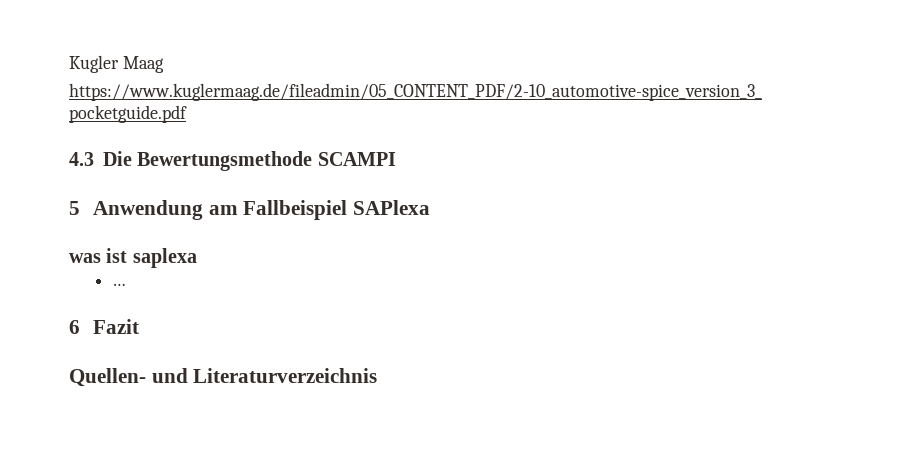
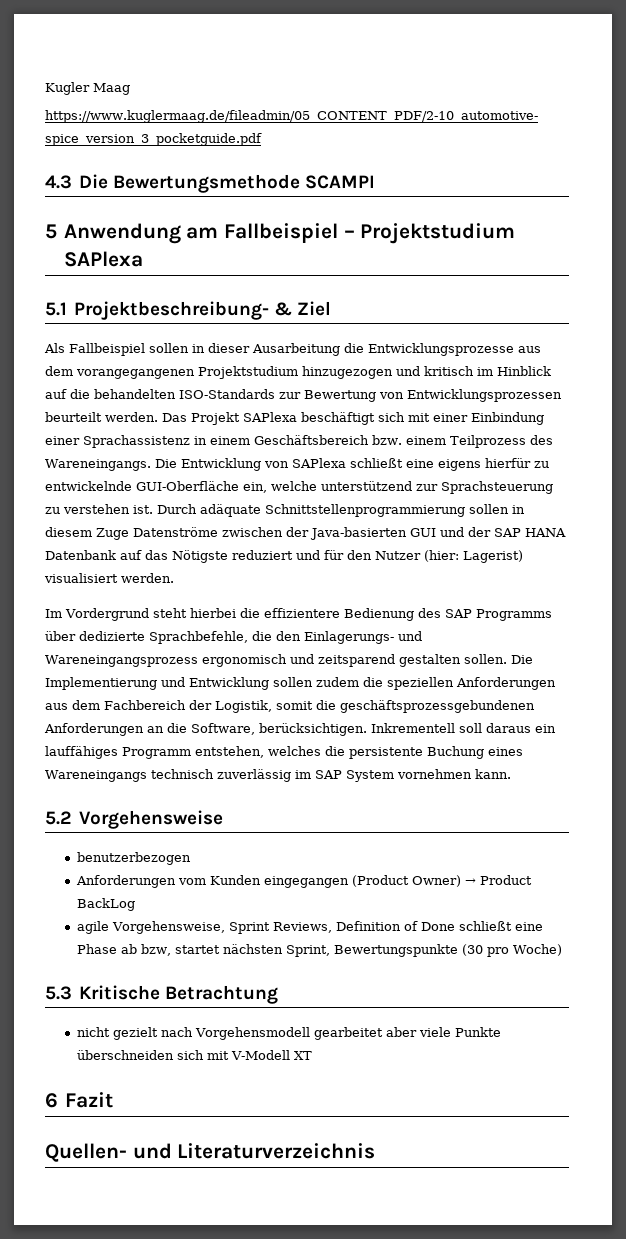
- 5 Anwendung am Fallbeispiel SAPlexa
+ 5 Anwendung am Fallbeispiel – Projektstudium SAPlexa
- was ist saplexa
- …
+ 5.1 Projektbeschreibung- & Ziel
+ Als Fallbeispiel sollen in dieser Ausarbeitung die Entwicklungsprozesse aus dem vorangegangenen Projektstudium hinzugezogen und kritisch im Hinblick auf die behandelten ISO-Standards zur Bewertung von Entwicklungsprozessen beurteilt werden. Das Projekt SAPlexa beschäftigt sich mit einer Einbindung einer Sprachassistenz in einem Geschäftsbereich bzw. einem Teilprozess des Wareneingangs. Die Entwicklung von SAPlexa schließt eine eigens hierfür zu entwickelnde GUI-Oberfläche ein, welche unterstützend zur Sprachsteuerung zu verstehen ist. Durch adäquate Schnittstellenprogrammierung sollen in diesem Zuge Datenströme zwischen der Java-basierten GUI und der SAP HANA Datenbank auf das Nötigste reduziert und für den Nutzer (hier: Lagerist) visualisiert werden.
+ Im Vordergrund steht hierbei die effizientere Bedienung des SAP Programms über dedizierte Sprachbefehle, die den Einlagerungs- und Wareneingangsprozess ergonomisch und zeitsparend gestalten sollen. Die Implementierung und Entwicklung sollen zudem die speziellen Anforderungen aus dem Fachbereich der Logistik, somit die geschäftsprozessgebundenen Anforderungen an die Software, berücksichtigen. Inkrementell soll daraus ein lauffähiges Programm entstehen, welches die persistente Buchung eines Wareneingangs technisch zuverlässig im SAP System vornehmen kann.
+ 5.2 Vorgehensweise
+ benutzerbezogen
+ Anforderungen vom Kunden eingegangen (Product Owner) → Product BackLog
+ agile Vorgehensweise, Sprint Reviews, Definition of Done schließt eine Phase ab bzw, startet nächsten Sprint, Bewertungspunkte (30 pro Woche)
+ 5.3 Kritische Betrachtung
+ nicht gezielt nach Vorgehensmodell gearbeitet aber viele Punkte überschneiden sich mit V-Modell XT

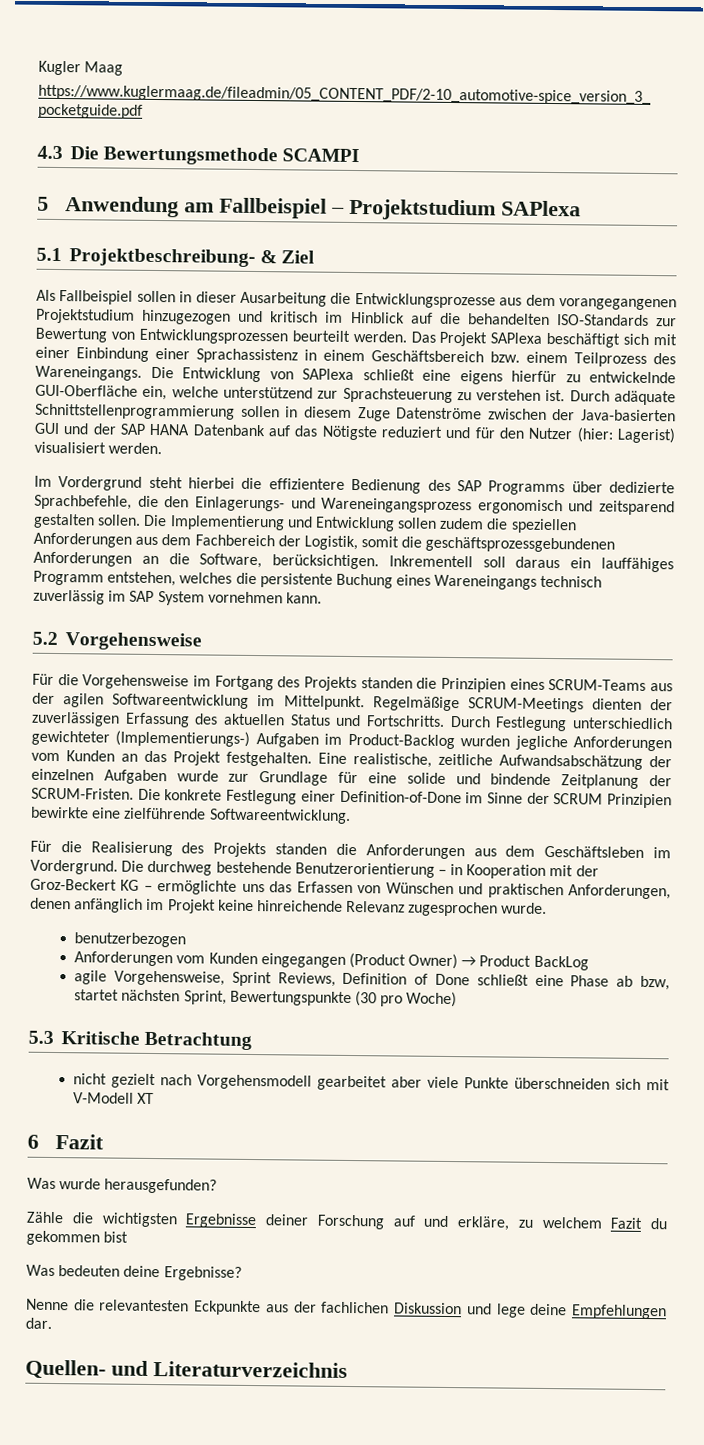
+ Für die Vorgehensweise im Fortgang des Projekts standen die Prinzipien eines SCRUM-Teams aus der agilen Softwareentwicklung im Mittelpunkt. Regelmäßige SCRUM-Meetings dienten der zuverlässigen Erfassung des aktuellen Status und Fortschritts. Durch Festlegung unterschiedlich gewichteter (Implementierungs-) Aufgaben im Product-Backlog wurden jegliche Anforderungen vom Kunden an das Projekt festgehalten. Eine realistische, zeitliche Aufwandsabschätzung der einzelnen Aufgaben wurde zur Grundlage für eine solide und bindende Zeitplanung der SCRUM-Fristen. Die konkrete Festlegung einer Definition-of-Done im Sinne der SCRUM Prinzipien bewirkte eine zielführende Softwareentwicklung.
+ Für die Realisierung des Projekts standen die Anforderungen aus dem Geschäftsleben im Vordergrund. Die durchweg bestehende Benutzerorientierung – in Kooperation mit der Groz-Beckert KG – ermöglichte uns das Erfassen von Wünschen und praktischen Anforderungen, denen anfänglich im Projekt keine hinreichende Relevanz zugesprochen wurde.
+ Was wurde herausgefunden?
+ Zähle die wichtigsten Ergebnisse deiner Forschung auf und erkläre, zu welchem Fazit du gekommen bist
+ Was bedeuten deine Ergebnisse?
+ Nenne die relevantesten Eckpunkte aus der fachlichen Diskussion und lege deine Empfehlungen dar.

